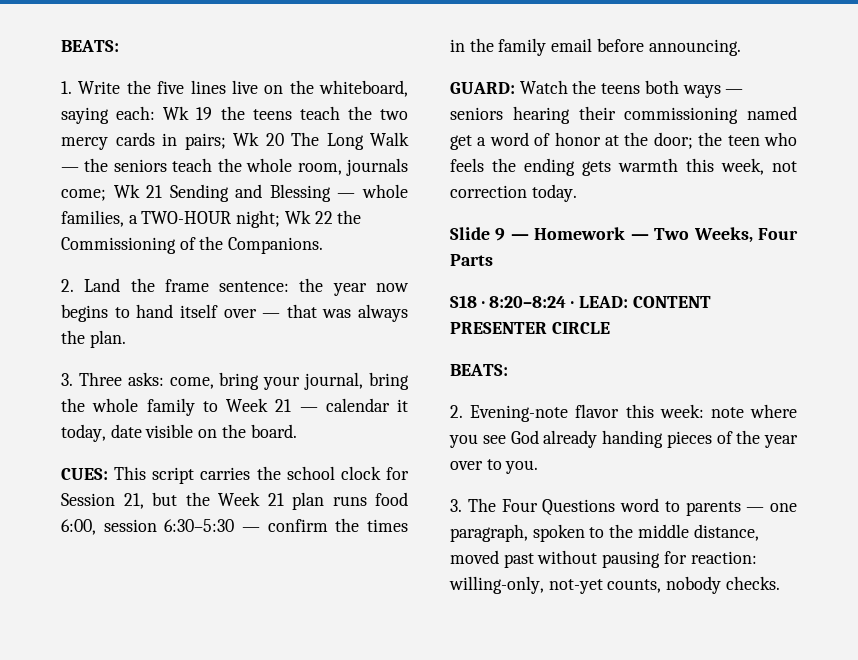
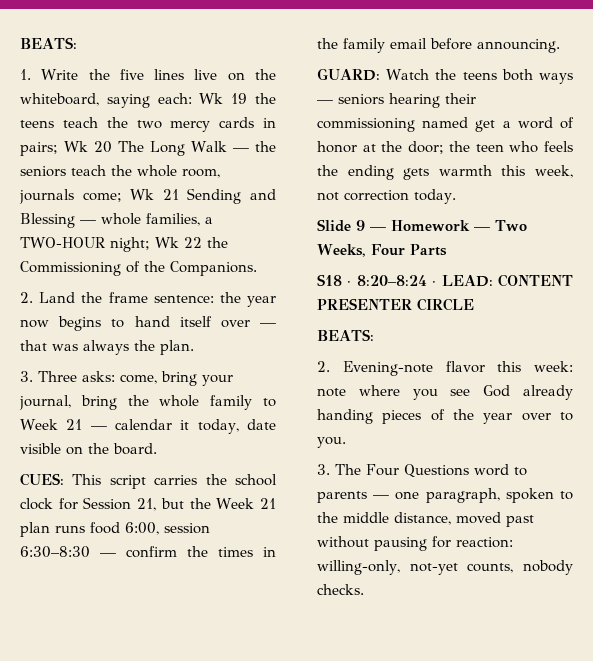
- CUES: This script carries the school clock for Session 21, but the Week 21 plan runs food 6:00, session 6:30–5:30 — confirm the times in the family email before announcing.
+ CUES: This script carries the school clock for Session 21, but the Week 21 plan runs food 6:00, session 6:30–8:30 — confirm the times in the family email before announcing.

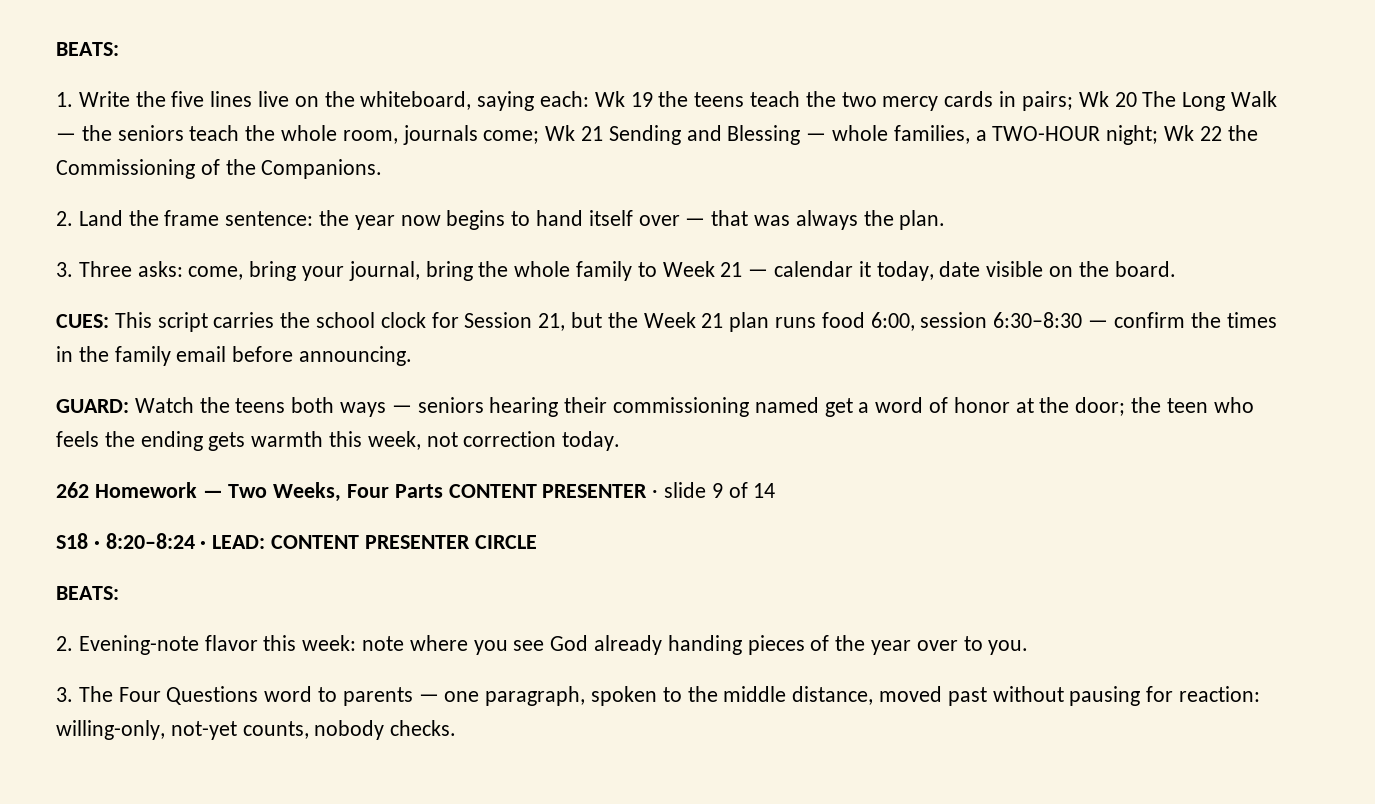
- Slide 9 — Homework — Two Weeks, Four Parts
+ 262 Homework — Two Weeks, Four Parts CONTENT PRESENTER · slide 9 of 14

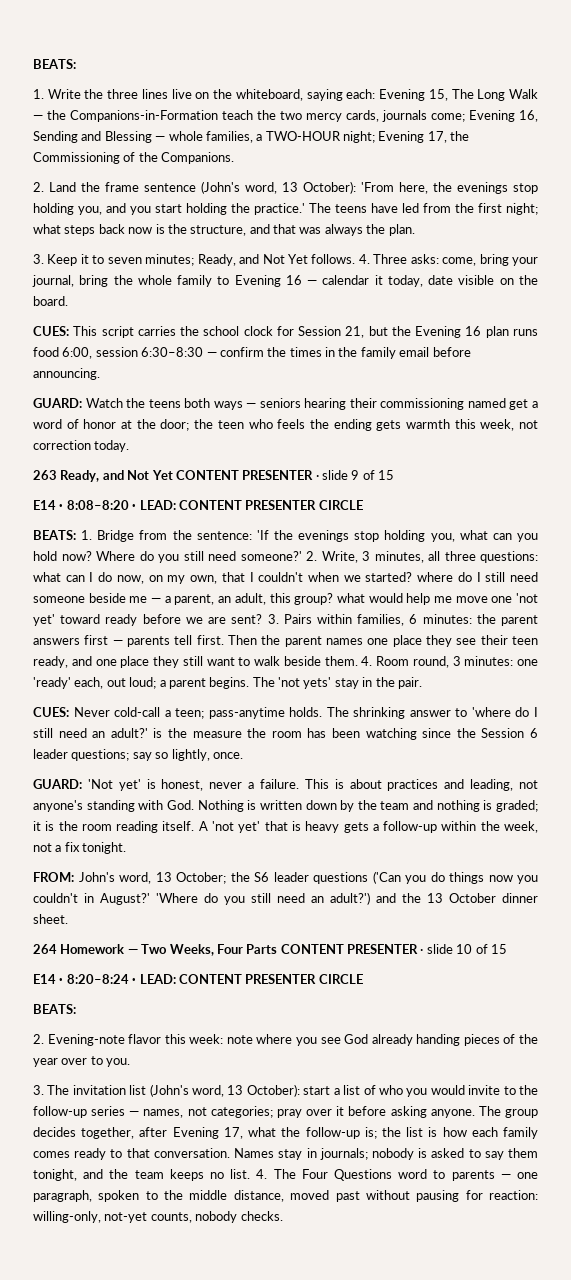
- 1. Write the five lines live on the whiteboard, saying each: Wk 19 the teens teach the two mercy cards in pairs; Wk 20 The Long Walk — the seniors teach the whole room, journals come; Wk 21 Sending and Blessing — whole families, a TWO-HOUR night; Wk 22 the Commissioning of the Companions.
+ 1. Write the three lines live on the whiteboard, saying each: Evening 15, The Long Walk — the Companions-in-Formation teach the two mercy cards, journals come; Evening 16, Sending and Blessing — whole families, a TWO-HOUR night; Evening 17, the Commissioning of the Companions.
- 2. Land the frame sentence: the year now begins to hand itself over — that was always the plan.
+ 2. Land the frame sentence (John's word, 13 October): 'From here, the evenings stop holding you, and you start holding the practice.' The teens have led from the first night; what steps back now is the structure, and that was always the plan.
- 3. Three asks: come, bring your journal, bring the whole family to Week 21 — calendar it today, date visible on the board.
+ 3. Keep it to seven minutes; Ready, and Not Yet follows. 4. Three asks: come, bring your journal, bring the whole family to Evening 16 — calendar it today, date visible on the board.
- CUES: This script carries the school clock for Session 21, but the Week 21 plan runs food 6:00, session 6:30–8:30 — confirm the times in the family email before announcing.
+ CUES: This script carries the school clock for Session 21, but the Evening 16 plan runs food 6:00, session 6:30–8:30 — confirm the times in the family email before announcing.
- 262 Homework — Two Weeks, Four Parts CONTENT PRESENTER · slide 9 of 14
- S18 · 8:20–8:24 · LEAD: CONTENT PRESENTER CIRCLE
+ 263 Ready, and Not Yet CONTENT PRESENTER · slide 9 of 15
+ E14 · 8:08–8:20 · LEAD: CONTENT PRESENTER CIRCLE
+ BEATS: 1. Bridge from the sentence: 'If the evenings stop holding you, what can you hold now? Where do you still need someone?' 2. Write, 3 minutes, all three questions: what can I do now, on my own, that I couldn't when we started? where do I still need someone beside me — a parent, an adult, this group? what would help me move one 'not yet' toward ready before we are sent? 3. Pairs within families, 6 minutes: the parent answers first — parents tell first. Then the parent names one place they see their teen ready, and one place they still want to walk beside them. 4. Room round, 3 minutes: one 'ready' each, out loud; a parent begins. The 'not yets' stay in the pair.
+ CUES: Never cold-call a teen; pass-anytime holds. The shrinking answer to 'where do I still need an adult?' is the measure the room has been watching since the Session 6 leader questions; say so lightly, once.
+ GUARD: 'Not yet' is honest, never a failure. This is about practices and leading, not anyone's standing with God. Nothing is written down by the team and nothing is graded; it is the room reading itself. A 'not yet' that is heavy gets a follow-up within the week, not a fix tonight.
+ FROM: John's word, 13 October; the S6 leader questions ('Can you do things now you couldn't in August?' 'Where do you still need an adult?') and the 13 October dinner sheet.
+ 264 Homework — Two Weeks, Four Parts CONTENT PRESENTER · slide 10 of 15
+ E14 · 8:20–8:24 · LEAD: CONTENT PRESENTER CIRCLE
- 3. The Four Questions word to parents — one paragraph, spoken to the middle distance, moved past without pausing for reaction: willing-only, not-yet counts, nobody checks.
+ 3. The invitation list (John's word, 13 October): start a list of who you would invite to the follow-up series — names, not categories; pray over it before asking anyone. The group decides together, after Evening 17, what the follow-up is; the list is how each family comes ready to that conversation. Names stay in journals; nobody is asked to say them tonight, and the team keeps no list. 4. The Four Questions word to parents — one paragraph, spoken to the middle distance, moved past without pausing for reaction: willing-only, not-yet counts, nobody checks.

